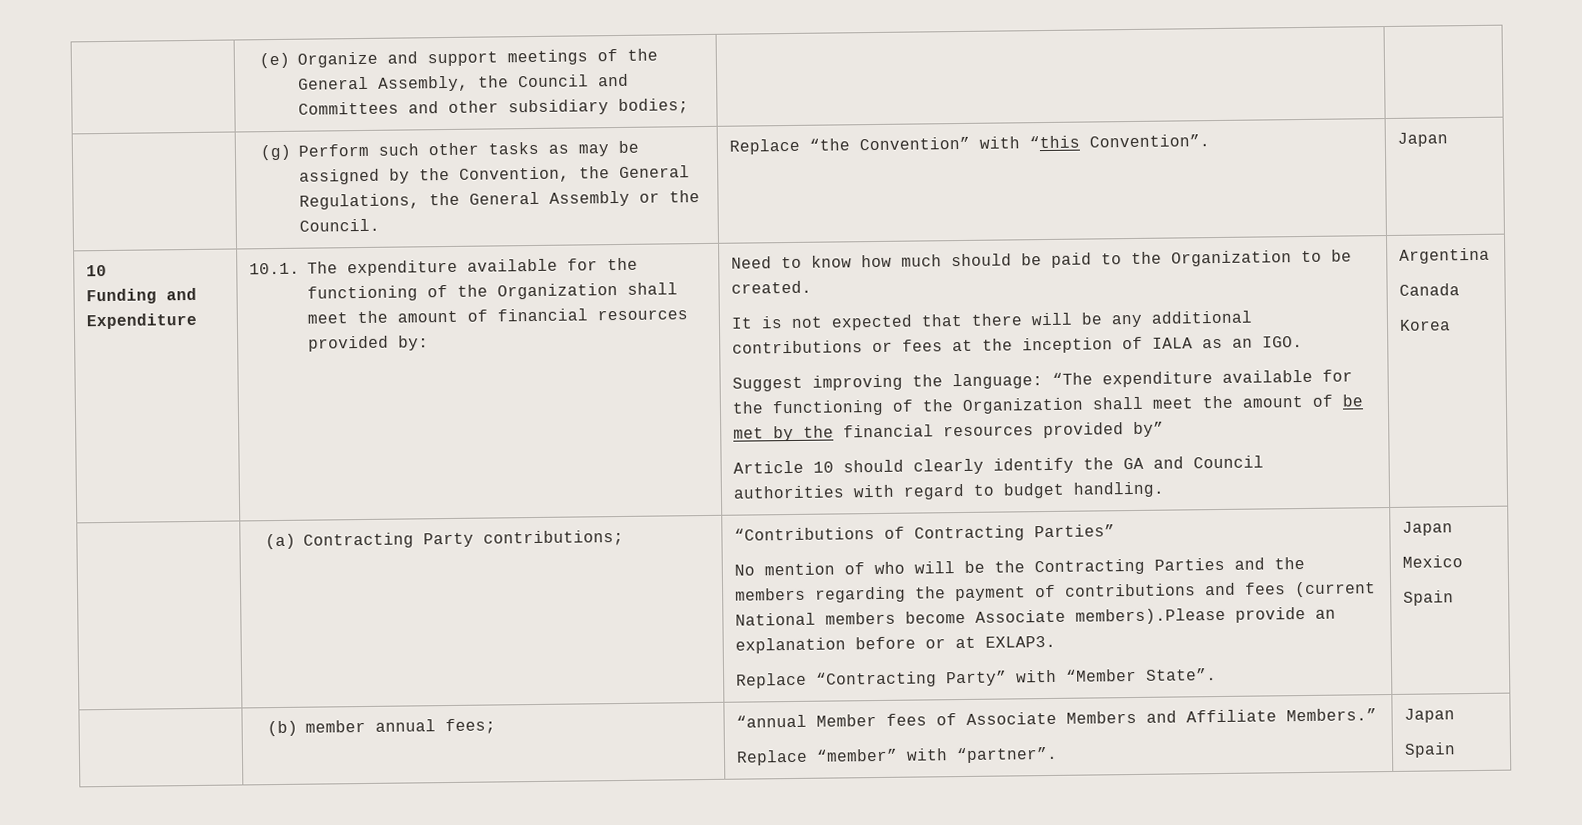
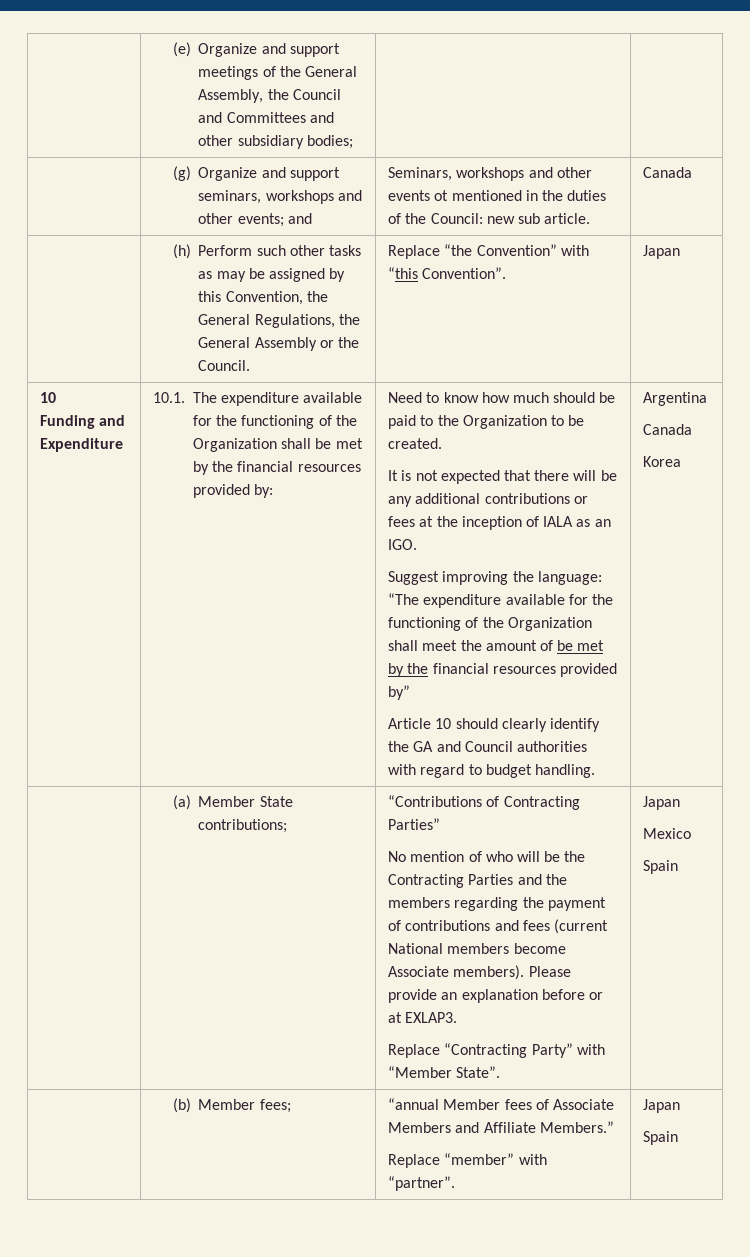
- | (g) Perform such other tasks as may be assigned by the Convention, the General Regulations, the General Assembly or the Council. | Replace “the Convention” with “this Convention”. | Japan
+ | (g) Organize and support seminars, workshops and other events; and | Seminars, workshops and other events ot mentioned in the duties of the Council: new sub article. | Canada
+ | (h) Perform such other tasks as may be assigned by this Convention, the General Regulations, the General Assembly or the Council. | Replace “the Convention” with “this Convention”. | Japan
- 10.1. The expenditure available for the functioning of the Organization shall meet the amount of financial resources provided by:
+ 10.1. The expenditure available for the functioning of the Organization shall be met by the financial resources provided by:
- (a) Contracting Party contributions;
+ (a) Member State contributions;
- No mention of who will be the Contracting Parties and the members regarding the payment of contributions and fees (current National members become Associate members).Please provide an explanation before or at EXLAP3.
+ No mention of who will be the Contracting Parties and the members regarding the payment of contributions and fees (current National members become Associate members). Please provide an explanation before or at EXLAP3.
- | (b) member annual fees; | “annual Member fees of Associate Members and Affiliate Members.”
+ | (b) Member fees; | “annual Member fees of Associate Members and Affiliate Members.”

